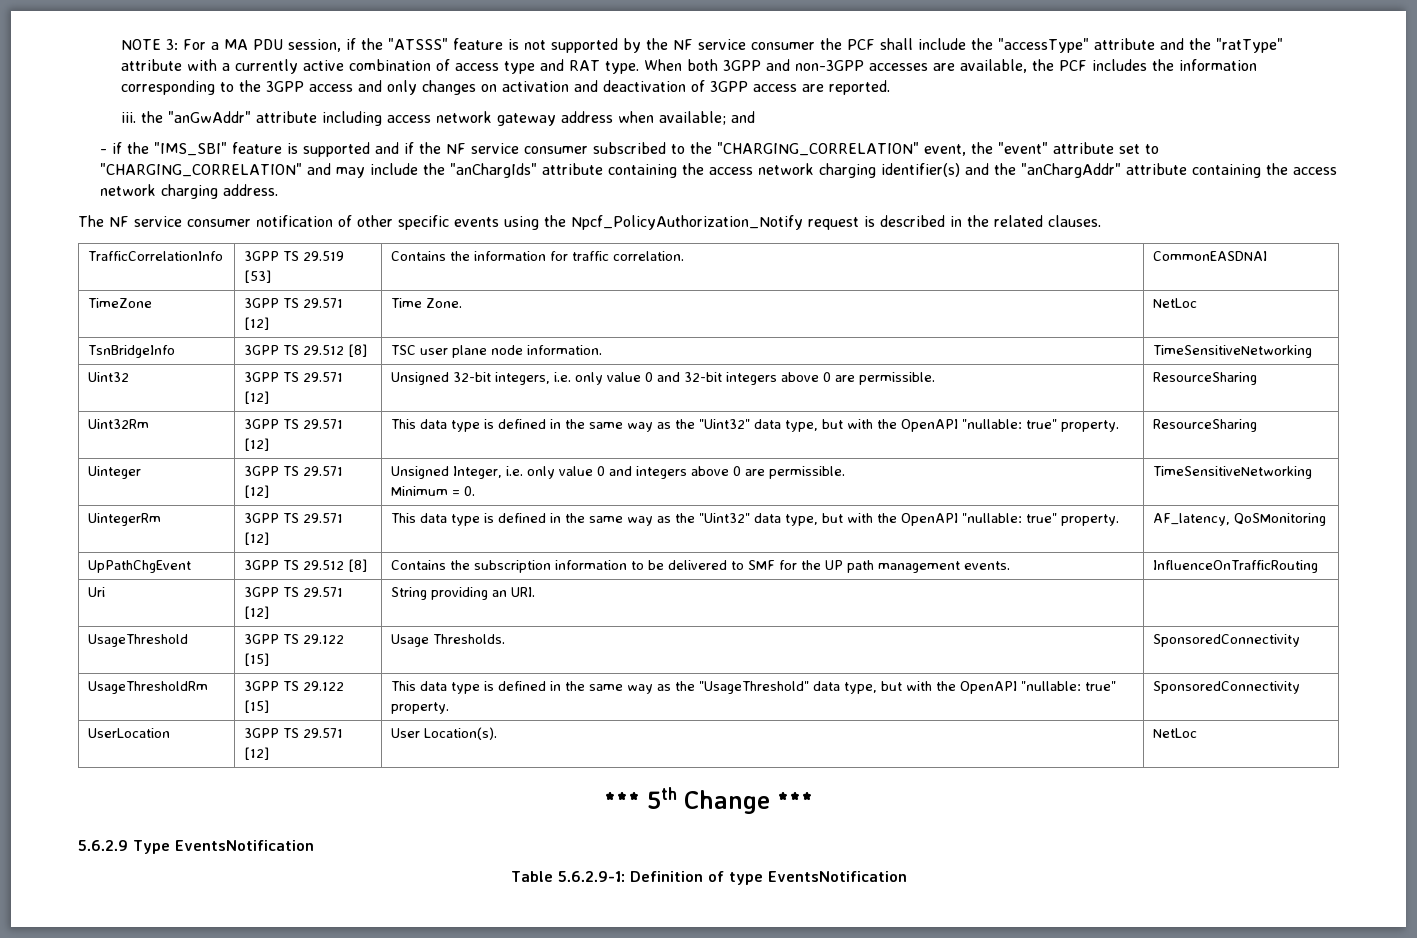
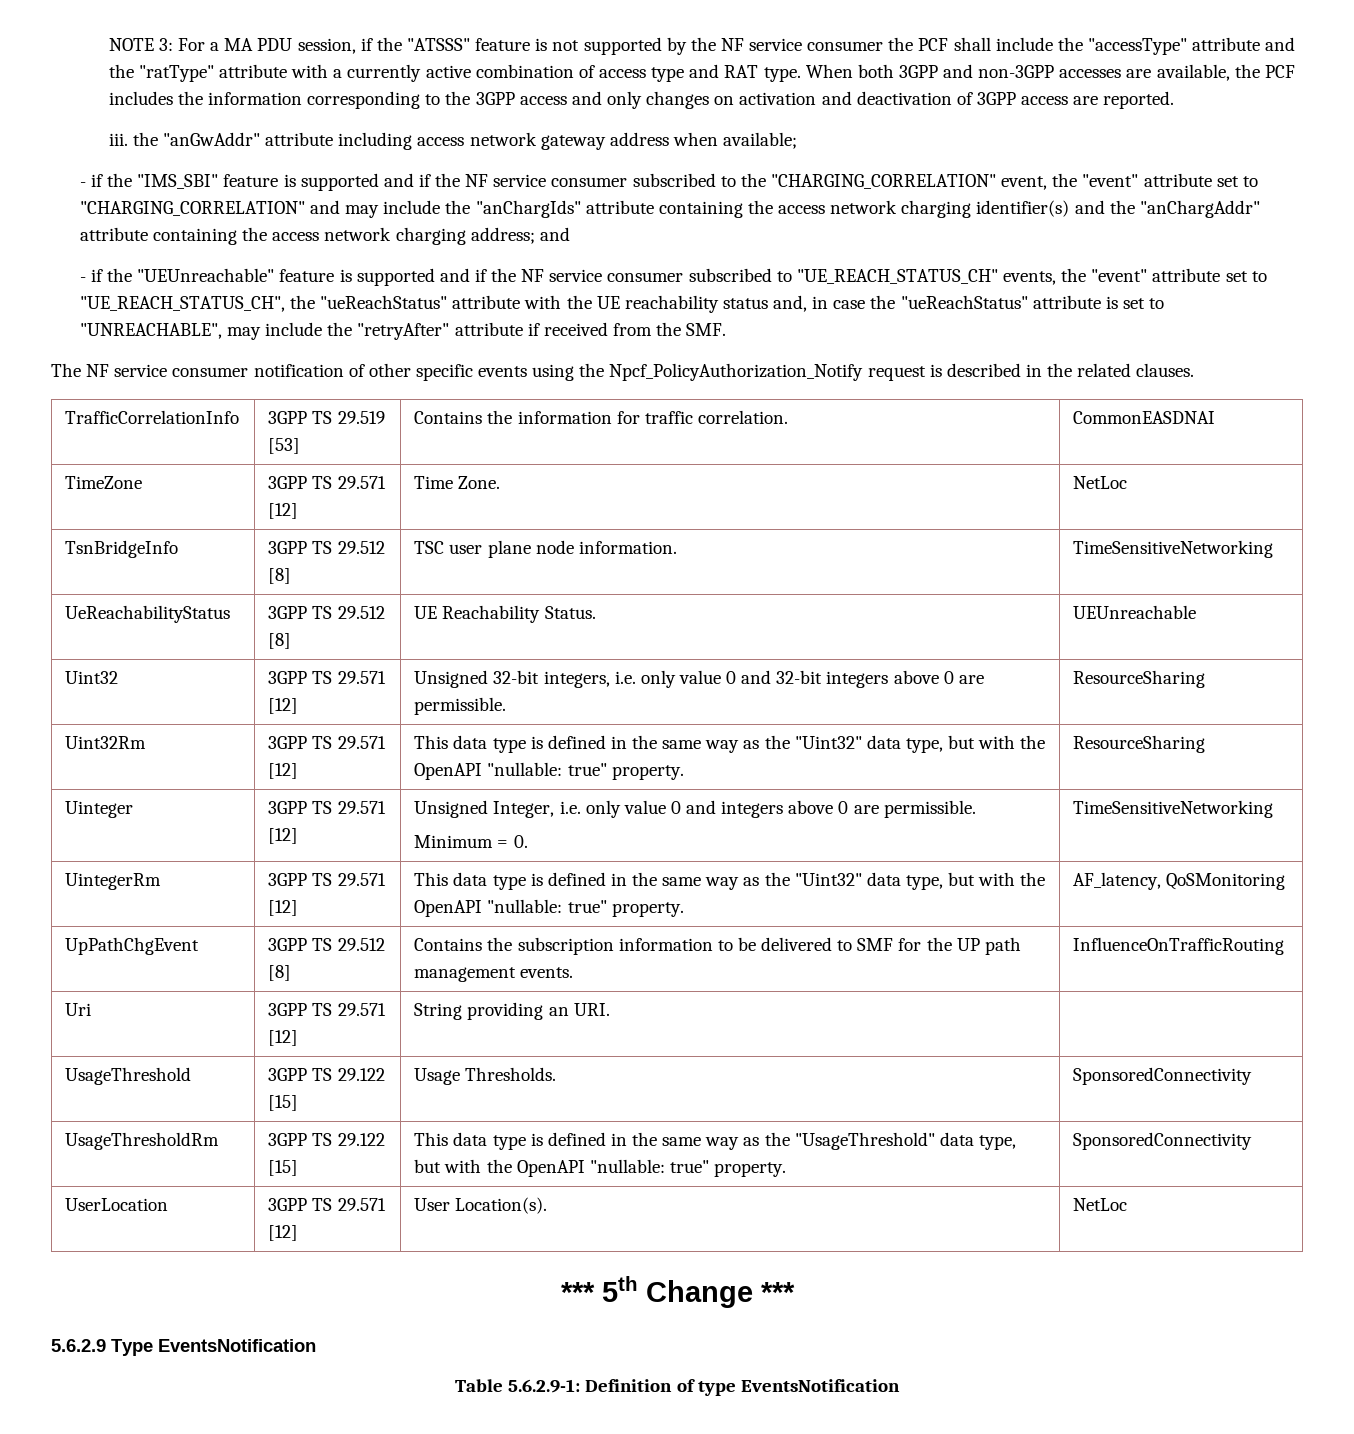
- iii. the "anGwAddr" attribute including access network gateway address when available; and
+ iii. the "anGwAddr" attribute including access network gateway address when available;
- - if the "IMS_SBI" feature is supported and if the NF service consumer subscribed to the "CHARGING_CORRELATION" event, the "event" attribute set to "CHARGING_CORRELATION" and may include the "anChargIds" attribute containing the access network charging identifier(s) and the "anChargAddr" attribute containing the access network charging address.
+ - if the "IMS_SBI" feature is supported and if the NF service consumer subscribed to the "CHARGING_CORRELATION" event, the "event" attribute set to "CHARGING_CORRELATION" and may include the "anChargIds" attribute containing the access network charging identifier(s) and the "anChargAddr" attribute containing the access network charging address; and
+ - if the "UEUnreachable" feature is supported and if the NF service consumer subscribed to "UE_REACH_STATUS_CH" events, the "event" attribute set to "UE_REACH_STATUS_CH", the "ueReachStatus" attribute with the UE reachability status and, in case the "ueReachStatus" attribute is set to "UNREACHABLE", may include the "retryAfter" attribute if received from the SMF.
+ UeReachabilityStatus | 3GPP TS 29.512 [8] | UE Reachability Status. | UEUnreachable

